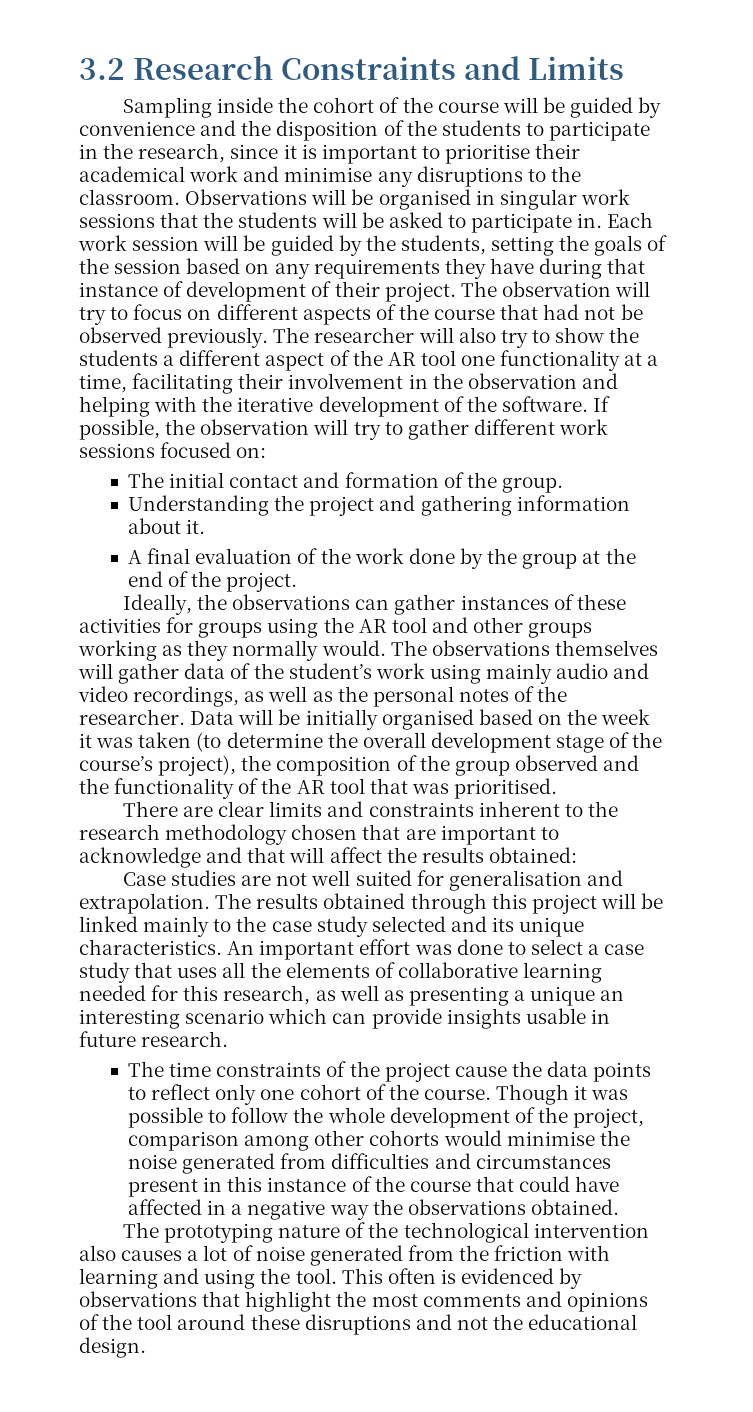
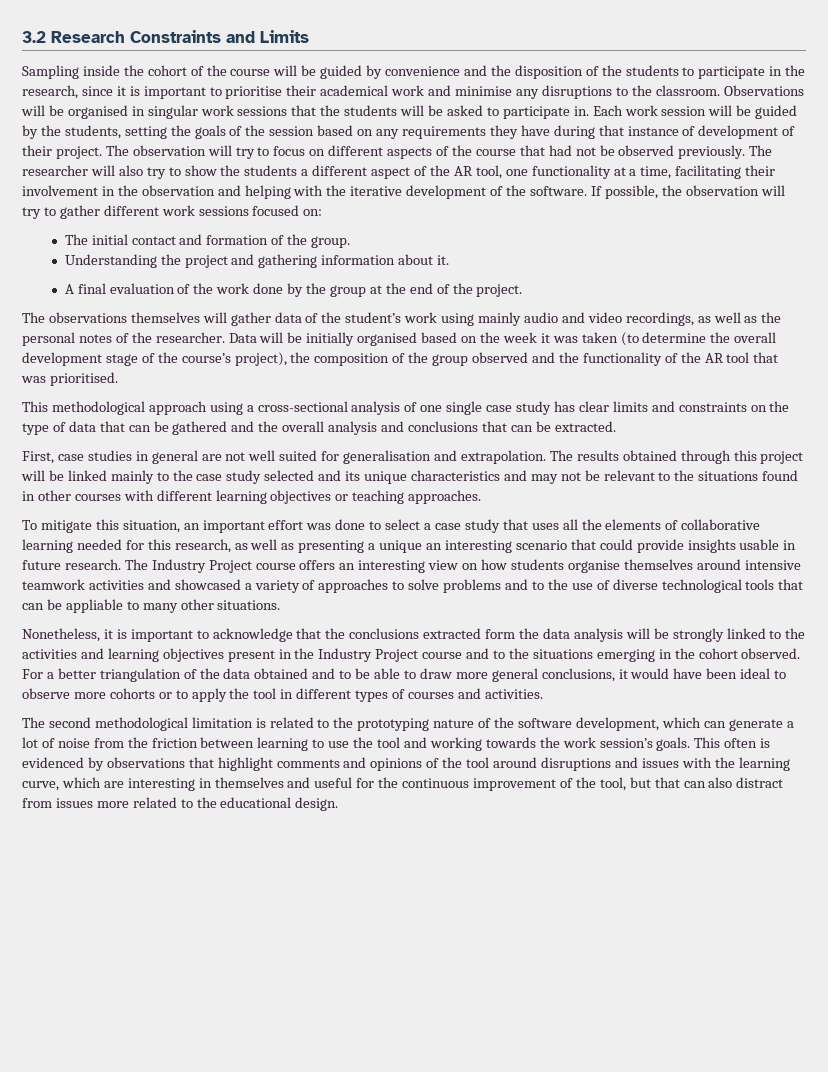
- The researcher will also try to show the students a different aspect of the AR tool one functionality at a time, facilitating their involvement in the observation and helping with the iterative development of the software.
+ The researcher will also try to show the students a different aspect of the AR tool, one functionality at a time, facilitating their involvement in the observation and helping with the iterative development of the software.
- Ideally, the observations can gather instances of these activities for groups using the AR tool and other groups working as they normally would.
- There are clear limits and constraints inherent to the research methodology chosen that are important to acknowledge and that will affect the results obtained:
- Case studies are not well suited for generalisation and extrapolation.
+ This methodological approach using a cross-sectional analysis of one single case study has clear limits and constraints on the type of data that can be gathered and the overall analysis and conclusions that can be extracted.
+ First, case studies in general are not well suited for generalisation and extrapolation.
- The results obtained through this project will be linked mainly to the case study selected and its unique characteristics. An important effort was done to select a case study that uses all the elements of collaborative learning needed for this research, as well as presenting a unique an interesting scenario which can provide insights usable in future research.
- The time constraints of the project cause the data points to reflect only one cohort of the course. Though it was possible to follow the whole development of the project, comparison among other cohorts would minimise the noise generated from difficulties and circumstances present in this instance of the course that could have affected in a negative way the observations obtained.
- The prototyping nature of the technological intervention also causes a lot of noise generated from the friction with learning and using the tool.
+ The results obtained through this project will be linked mainly to the case study selected and its unique characteristics and may not be relevant to the situations found in other courses with different learning objectives or teaching approaches.
+ To mitigate this situation, an important effort was done to select a case study that uses all the elements of collaborative learning needed for this research, as well as presenting a unique an interesting scenario that could provide insights usable in future research. The Industry Project course offers an interesting view on how students organise themselves around intensive teamwork activities and showcased a variety of approaches to solve problems and to the use of diverse technological tools that can be appliable to many other situations.
+ Nonetheless, it is important to acknowledge that the conclusions extracted form the data analysis will be strongly linked to the activities and learning objectives present in the Industry Project course and to the situations emerging in the cohort observed. For a better triangulation of the data obtained and to be able to draw more general conclusions, it would have been ideal to observe more cohorts or to apply the tool in different types of courses and activities.
+ The second methodological limitation is related to the prototyping nature of the software development, which can generate a lot of noise from the friction between learning to use the tool and working towards the work session’s goals.
- This often is evidenced by observations that highlight the most comments and opinions of the tool around these disruptions and not the educational design.
+ This often is evidenced by observations that highlight comments and opinions of the tool around disruptions and issues with the learning curve, which are interesting in themselves and useful for the continuous improvement of the tool, but that can also distract from issues more related to the educational design.

